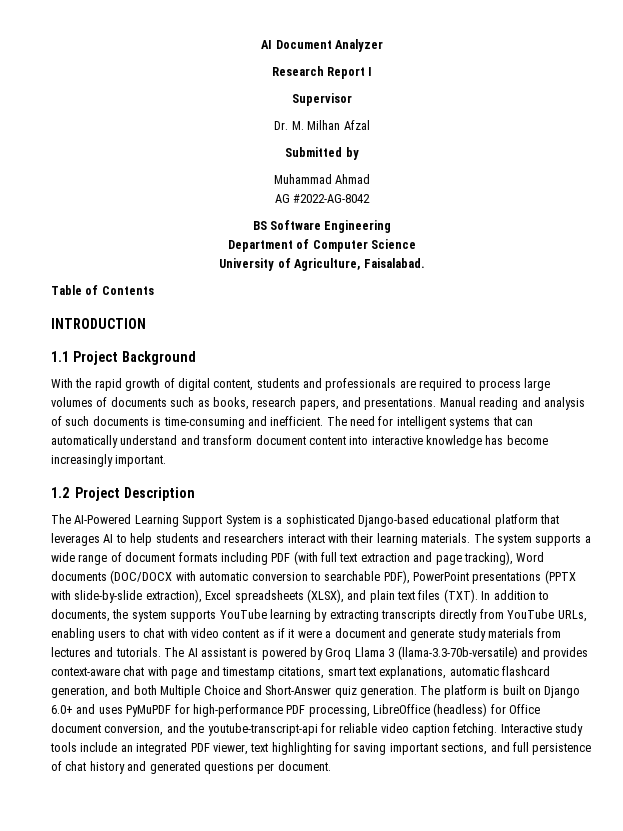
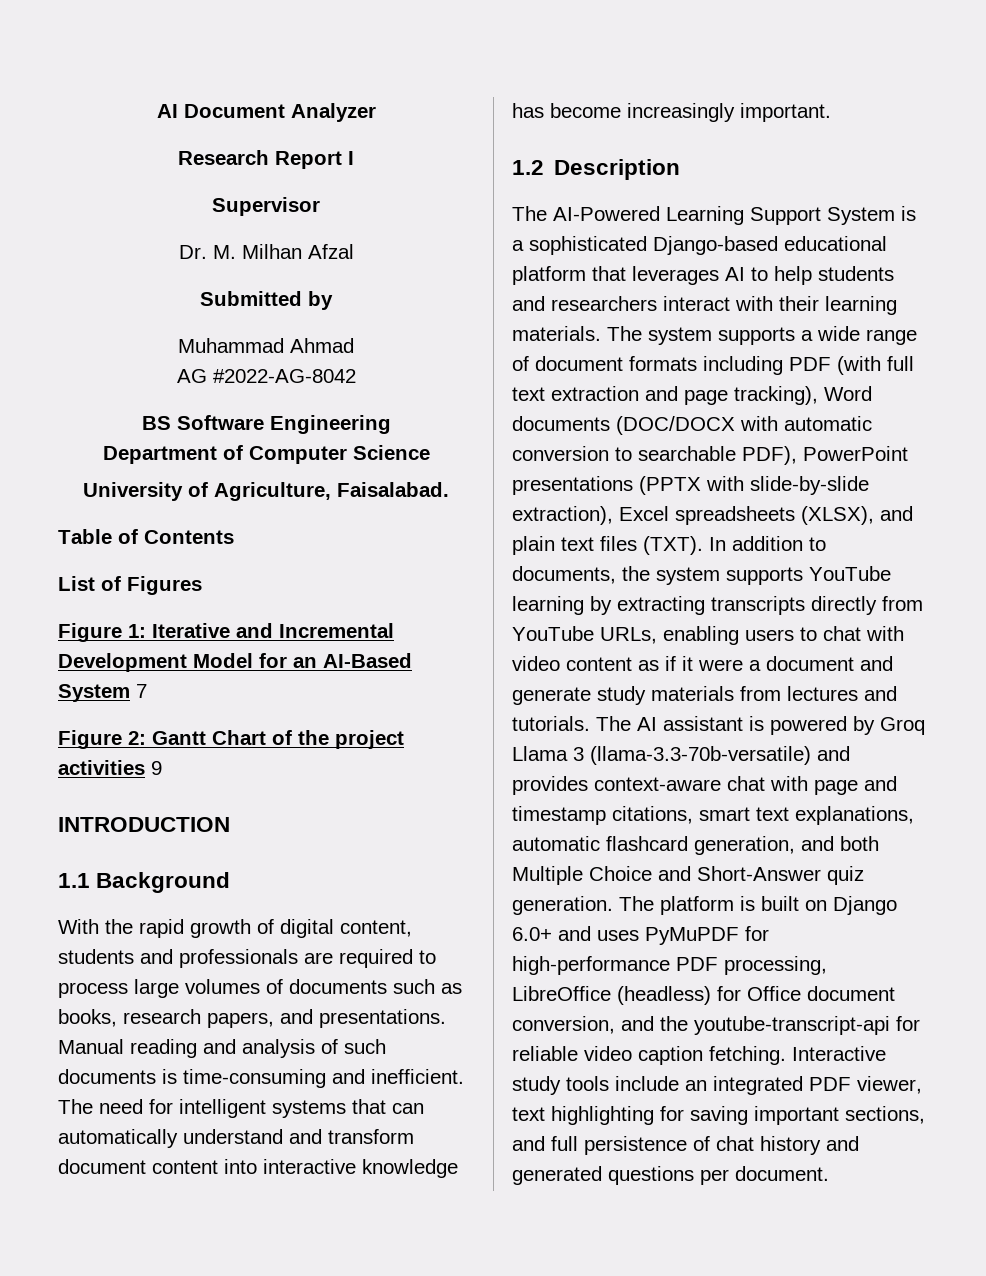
+ List of Figures
+ Figure 1: Iterative and Incremental Development Model for an AI-Based System 7
+ Figure 2: Gantt Chart of the project activities 9
- 1.1 Project Background
+ 1.1 Background
- 1.2 Project Description
+ 1.2 Description

